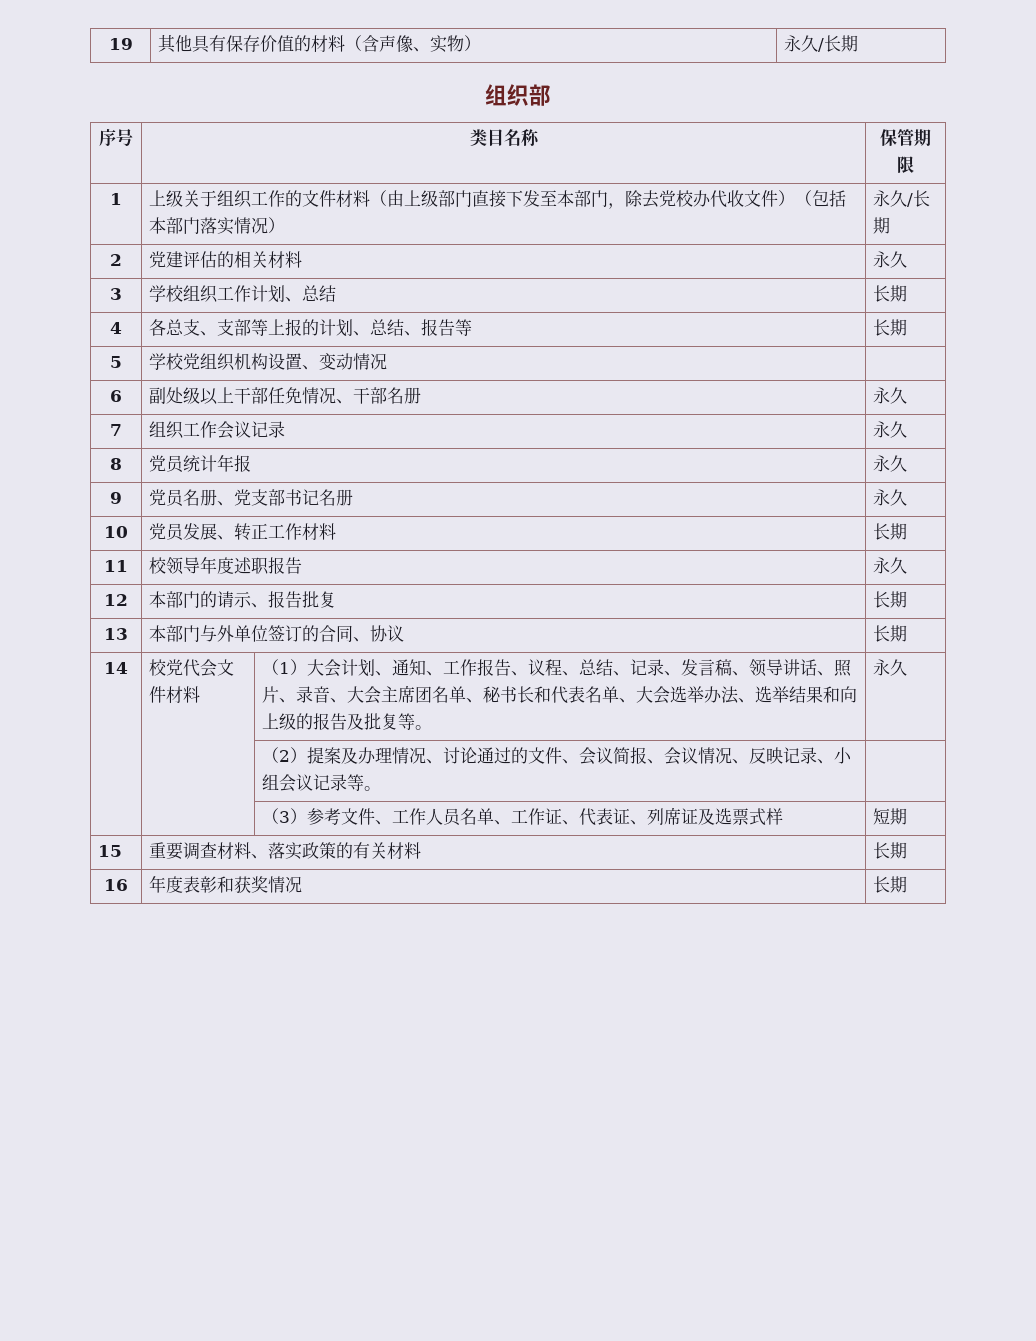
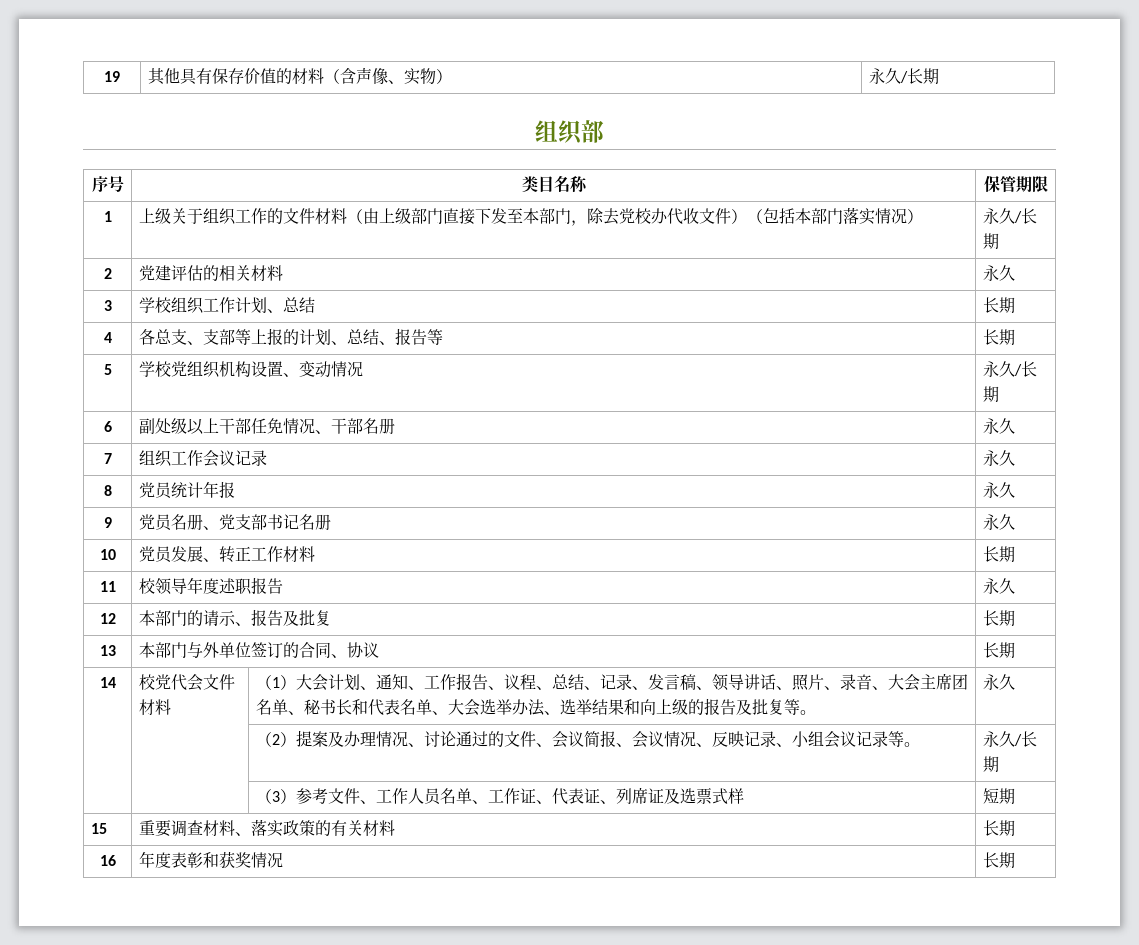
- 5 | 学校党组织机构设置、变动情况 |
+ 5 | 学校党组织机构设置、变动情况 | 永久/长期
- 12 | 本部门的请示、报告批复 | 长期
+ 12 | 本部门的请示、报告及批复 | 长期
- | | （2）提案及办理情况、讨论通过的文件、会议简报、会议情况、反映记录、小组会议记录等。 |
+ | | （2）提案及办理情况、讨论通过的文件、会议简报、会议情况、反映记录、小组会议记录等。 | 永久/长期

